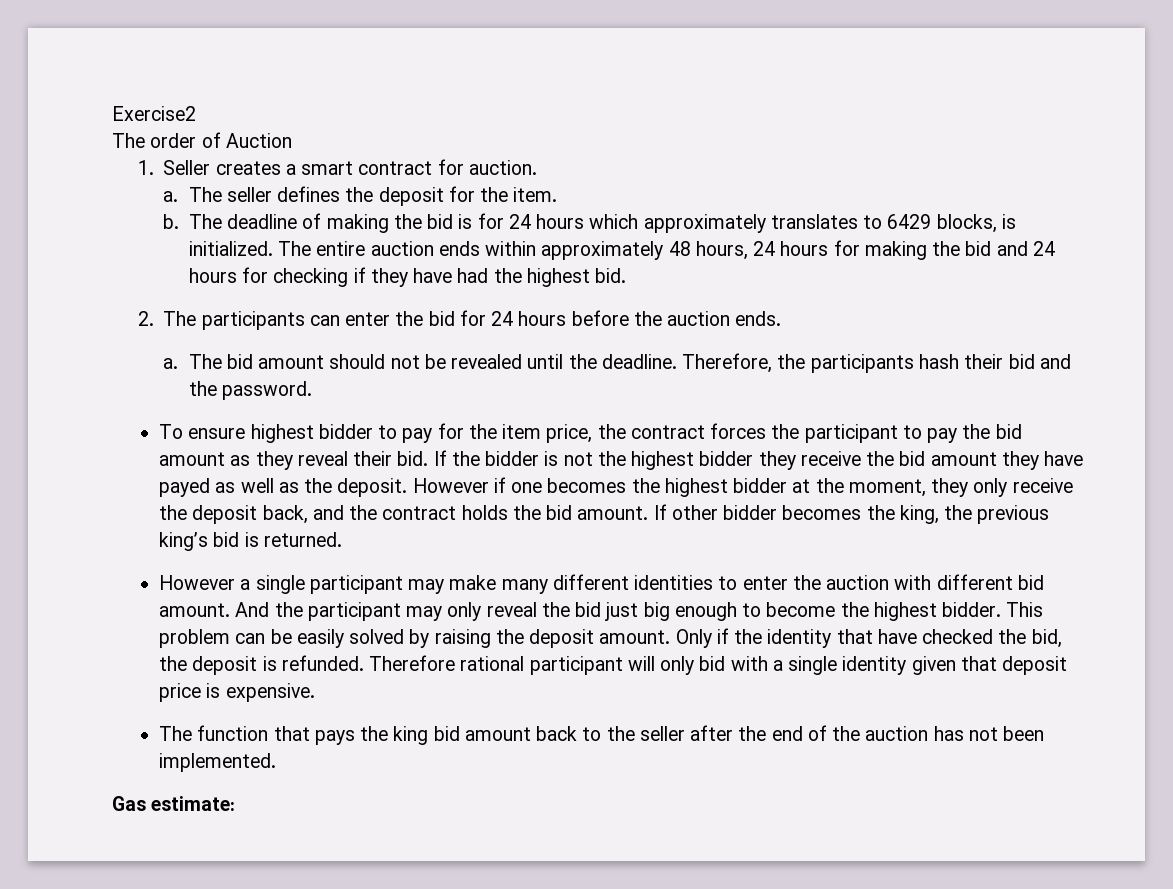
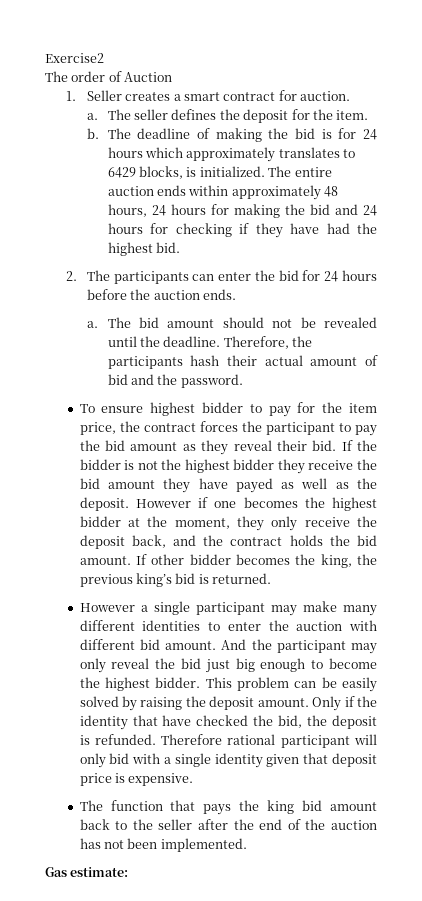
- Therefore, the participants hash their bid and the password.
+ Therefore, the participants hash their actual amount of bid and the password.

